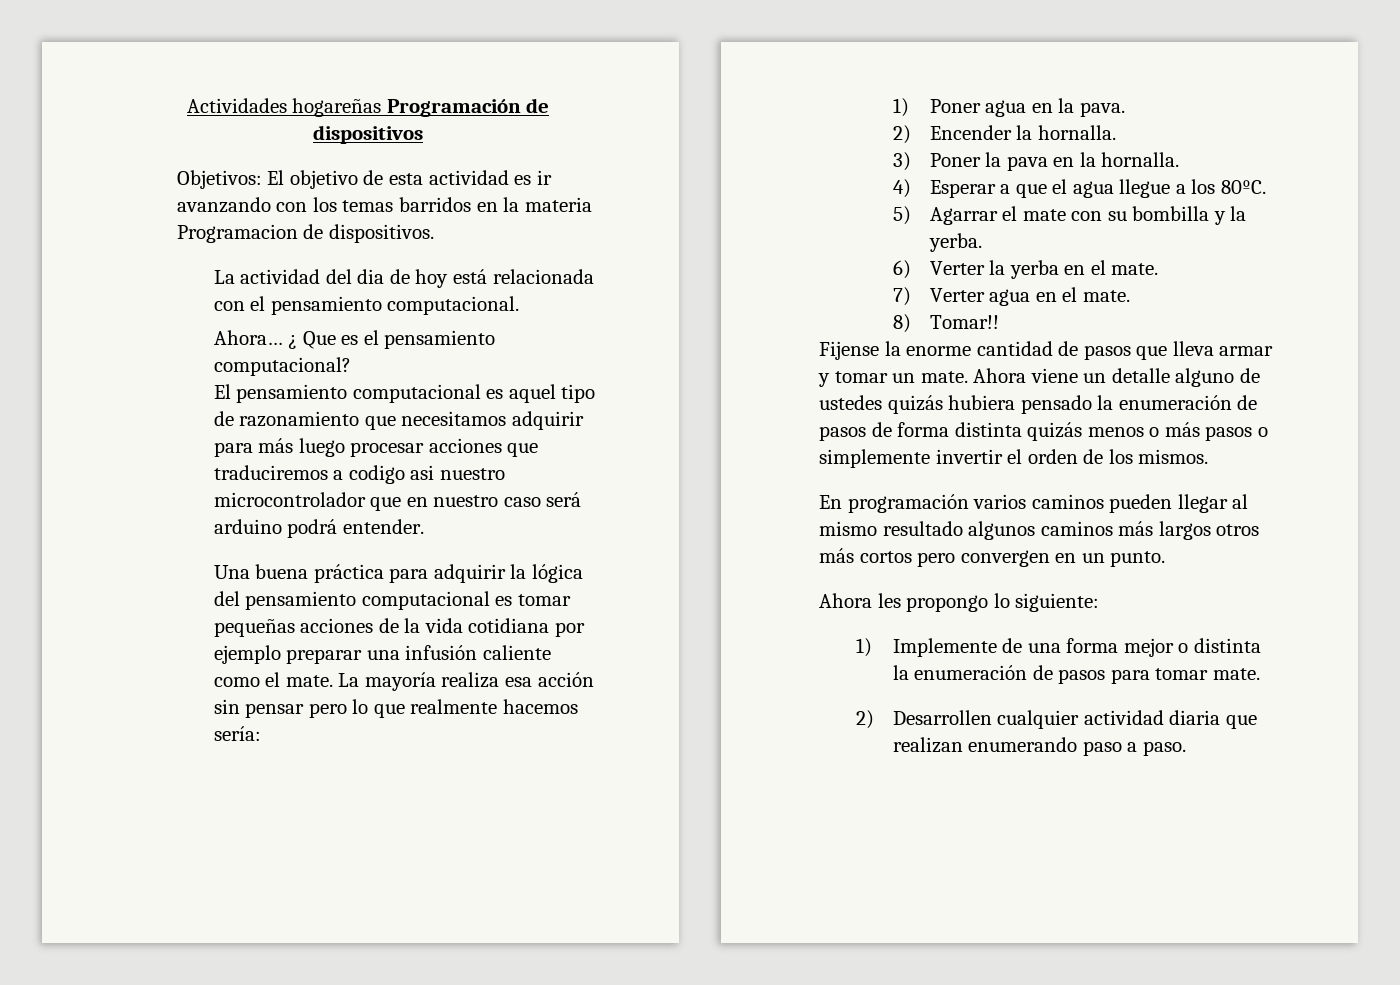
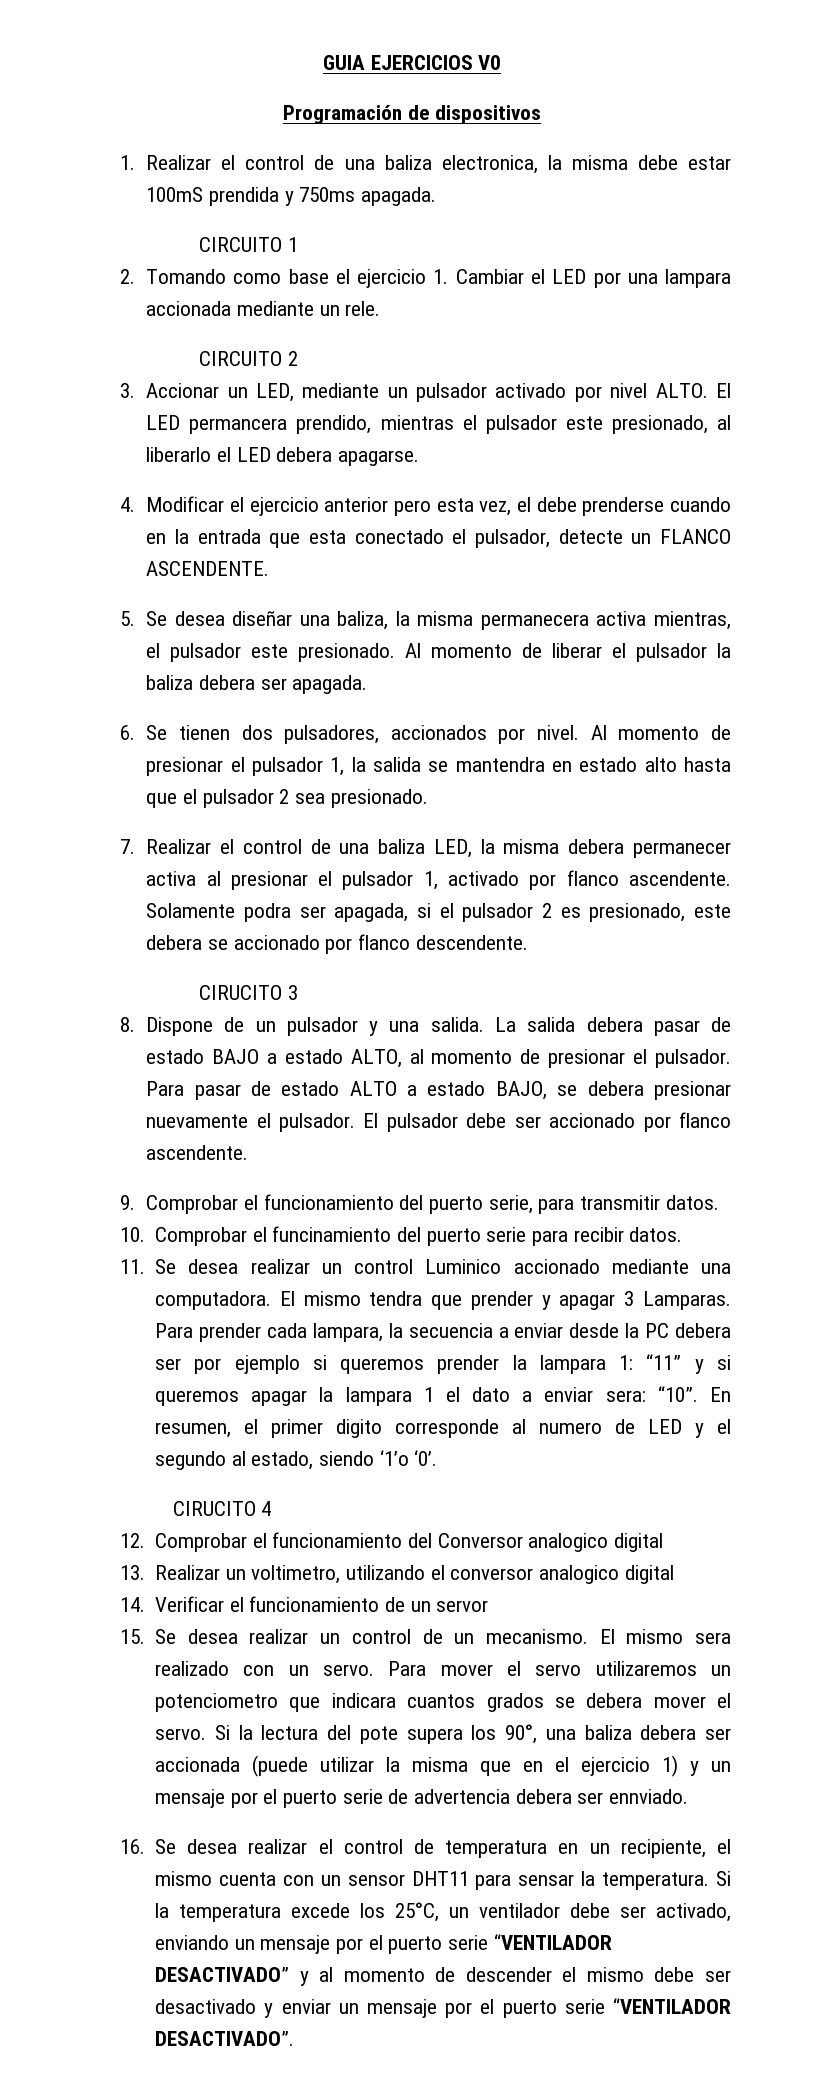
- Actividades hogareñas Programación de dispositivos
+ GUIA EJERCICIOS V0
+ Programación de dispositivos
- Objetivos: El objetivo de esta actividad es ir avanzando con los temas barridos en la materia Programacion de dispositivos.
- La actividad del dia de hoy está relacionada con el pensamiento computacional.
- Ahora… ¿ Que es el pensamiento computacional?
- El pensamiento computacional es aquel tipo de razonamiento que necesitamos adquirir para más luego procesar acciones que traduciremos a codigo asi nuestro microcontrolador que en nuestro caso será arduino podrá entender.
- Una buena práctica para adquirir la lógica del pensamiento computacional es tomar pequeñas acciones de la vida cotidiana por ejemplo preparar una infusión caliente como el mate. La mayoría realiza esa acción sin pensar pero lo que realmente hacemos sería:
- 1) Poner agua en la pava.
- 2) Encender la hornalla.
- 3) Poner la pava en la hornalla.
- 4) Esperar a que el agua llegue a los 80ºC.
- 5) Agarrar el mate con su bombilla y la yerba.
- 6) Verter la yerba en el mate.
- 7) Verter agua en el mate.
- 8) Tomar!!
- Fijense la enorme cantidad de pasos que lleva armar y tomar un mate. Ahora viene un detalle alguno de ustedes quizás hubiera pensado la enumeración de pasos de forma distinta quizás menos o más pasos o simplemente invertir el orden de los mismos.
- En programación varios caminos pueden llegar al mismo resultado algunos caminos más largos otros más cortos pero convergen en un punto.
- Ahora les propongo lo siguiente:
- 1) Implemente de una forma mejor o distinta la enumeración de pasos para tomar mate.
- 2) Desarrollen cualquier actividad diaria que realizan enumerando paso a paso.
+ 1. Realizar el control de una baliza electronica, la misma debe estar 100mS prendida y 750ms apagada.
+ CIRCUITO 1
+ 2. Tomando como base el ejercicio 1. Cambiar el LED por una lampara accionada mediante un rele.
+ CIRCUITO 2
+ 3. Accionar un LED, mediante un pulsador activado por nivel ALTO. El LED permancera prendido, mientras el pulsador este presionado, al liberarlo el LED debera apagarse.
+ 4. Modificar el ejercicio anterior pero esta vez, el debe prenderse cuando en la entrada que esta conectado el pulsador, detecte un FLANCO ASCENDENTE.
+ 5. Se desea diseñar una baliza, la misma permanecera activa mientras, el pulsador este presionado. Al momento de liberar el pulsador la baliza debera ser apagada.
+ 6. Se tienen dos pulsadores, accionados por nivel. Al momento de presionar el pulsador 1, la salida se mantendra en estado alto hasta que el pulsador 2 sea presionado.
+ 7. Realizar el control de una baliza LED, la misma debera permanecer activa al presionar el pulsador 1, activado por flanco ascendente. Solamente podra ser apagada, si el pulsador 2 es presionado, este debera se accionado por flanco descendente.
+ CIRUCITO 3
+ 8. Dispone de un pulsador y una salida. La salida debera pasar de estado BAJO a estado ALTO, al momento de presionar el pulsador. Para pasar de estado ALTO a estado BAJO, se debera presionar nuevamente el pulsador. El pulsador debe ser accionado por flanco ascendente.
+ 9. Comprobar el funcionamiento del puerto serie, para transmitir datos.
+ 10. Comprobar el funcinamiento del puerto serie para recibir datos.
+ 11. Se desea realizar un control Luminico accionado mediante una computadora. El mismo tendra que prender y apagar 3 Lamparas. Para prender cada lampara, la secuencia a enviar desde la PC debera ser por ejemplo si queremos prender la lampara 1: “11” y si queremos apagar la lampara 1 el dato a enviar sera: “10”. En resumen, el primer digito corresponde al numero de LED y el segundo al estado, siendo ‘1’o ‘0’.
+ CIRUCITO 4
+ 12. Comprobar el funcionamiento del Conversor analogico digital
+ 13. Realizar un voltimetro, utilizando el conversor analogico digital
+ 14. Verificar el funcionamiento de un servor
+ 15. Se desea realizar un control de un mecanismo. El mismo sera realizado con un servo. Para mover el servo utilizaremos un potenciometro que indicara cuantos grados se debera mover el servo. Si la lectura del pote supera los 90°, una baliza debera ser accionada (puede utilizar la misma que en el ejercicio 1) y un mensaje por el puerto serie de advertencia debera ser ennviado.
+ 16. Se desea realizar el control de temperatura en un recipiente, el mismo cuenta con un sensor DHT11 para sensar la temperatura. Si la temperatura excede los 25°C, un ventilador debe ser activado, enviando un mensaje por el puerto serie “VENTILADOR DESACTIVADO” y al momento de descender el mismo debe ser desactivado y enviar un mensaje por el puerto serie “VENTILADOR DESACTIVADO”.

